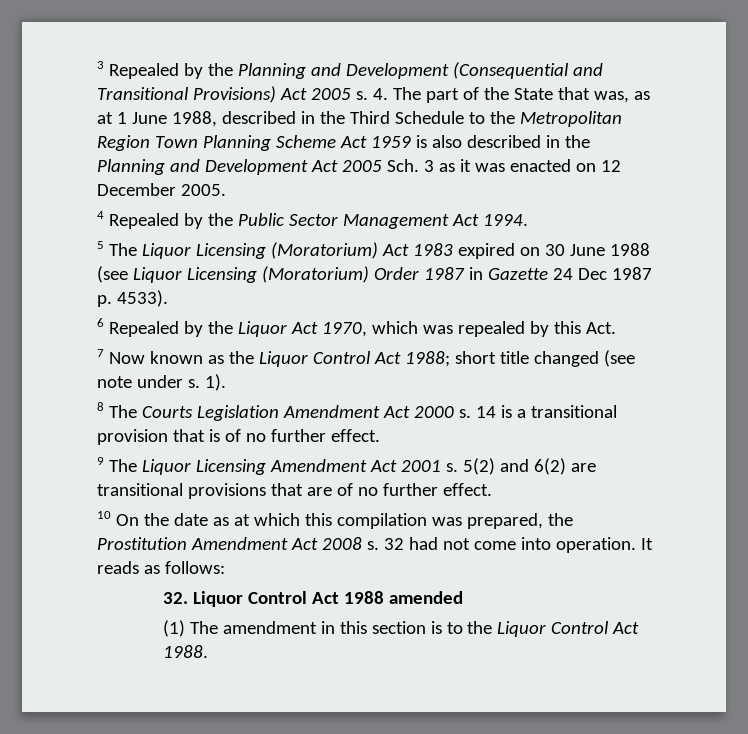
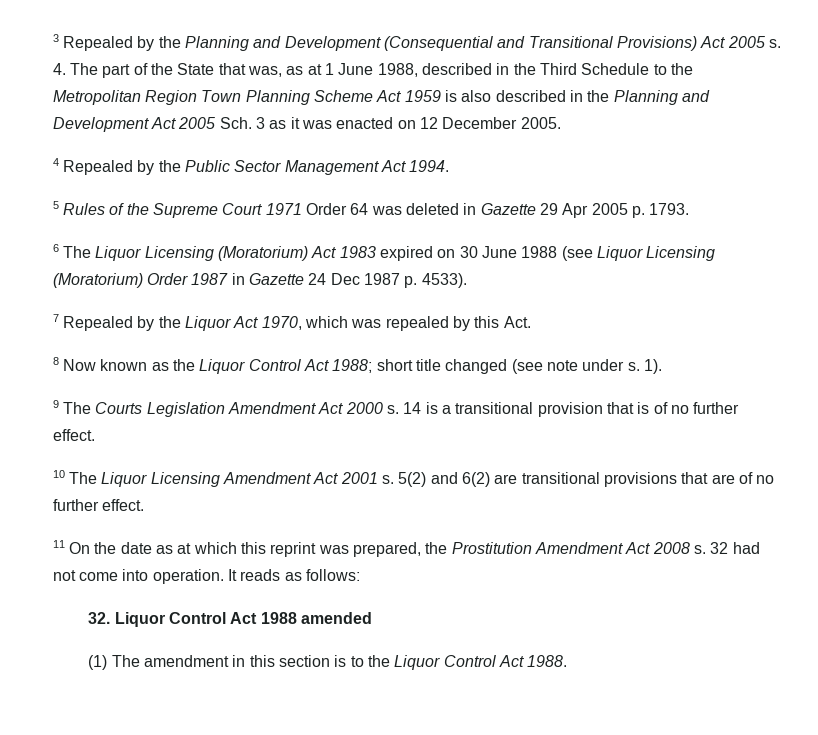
- 5 The Liquor Licensing (Moratorium) Act 1983 expired on 30 June 1988 (see Liquor Licensing (Moratorium) Order 1987 in Gazette 24 Dec 1987 p. 4533).
+ 5 Rules of the Supreme Court 1971 Order 64 was deleted in Gazette 29 Apr 2005 p. 1793.
+ 6 The Liquor Licensing (Moratorium) Act 1983 expired on 30 June 1988 (see Liquor Licensing (Moratorium) Order 1987 in Gazette 24 Dec 1987 p. 4533).
- 6 Repealed by the Liquor Act 1970, which was repealed by this Act.
+ 7 Repealed by the Liquor Act 1970, which was repealed by this Act.
- 7 Now known as the Liquor Control Act 1988; short title changed (see note under s.
+ 8 Now known as the Liquor Control Act 1988; short title changed (see note under s.
- 8 The Courts Legislation Amendment Act 2000 s.
+ 9 The Courts Legislation Amendment Act 2000 s.
- 9 The Liquor Licensing Amendment Act 2001 s.
+ 10 The Liquor Licensing Amendment Act 2001 s.
- 10 On the date as at which this compilation was prepared, the Prostitution Amendment Act 2008 s.
+ 11 On the date as at which this reprint was prepared, the Prostitution Amendment Act 2008 s.

